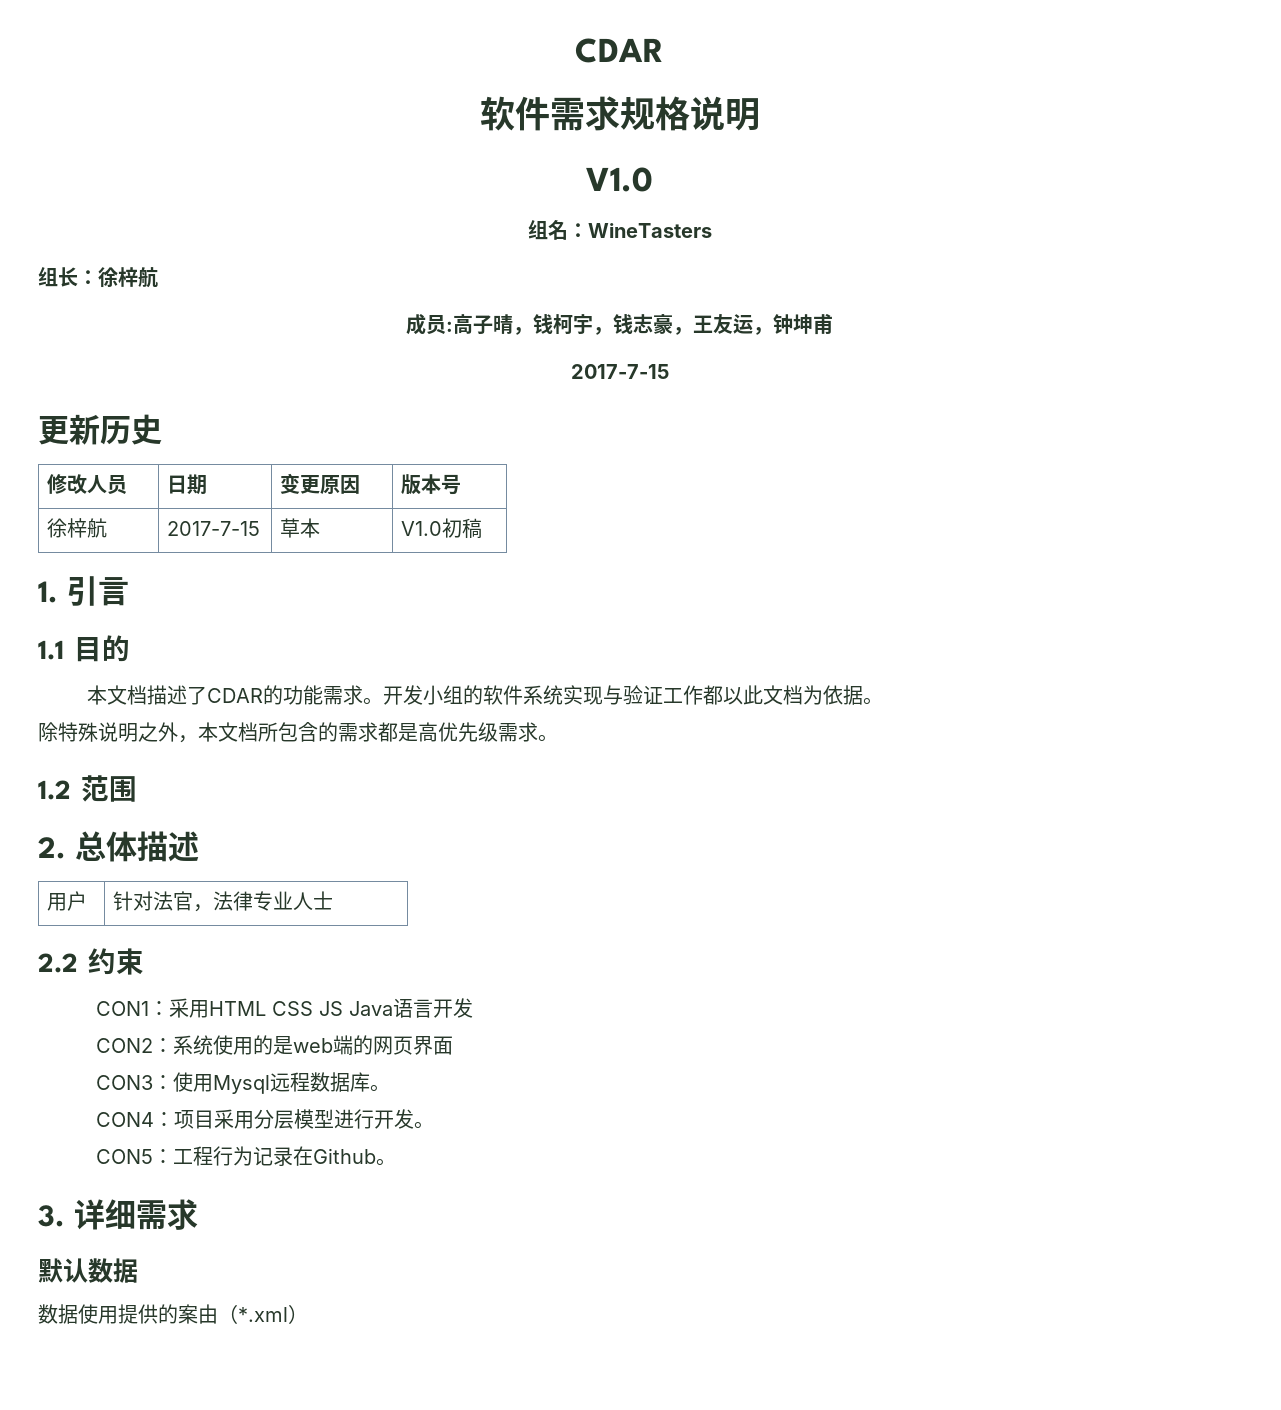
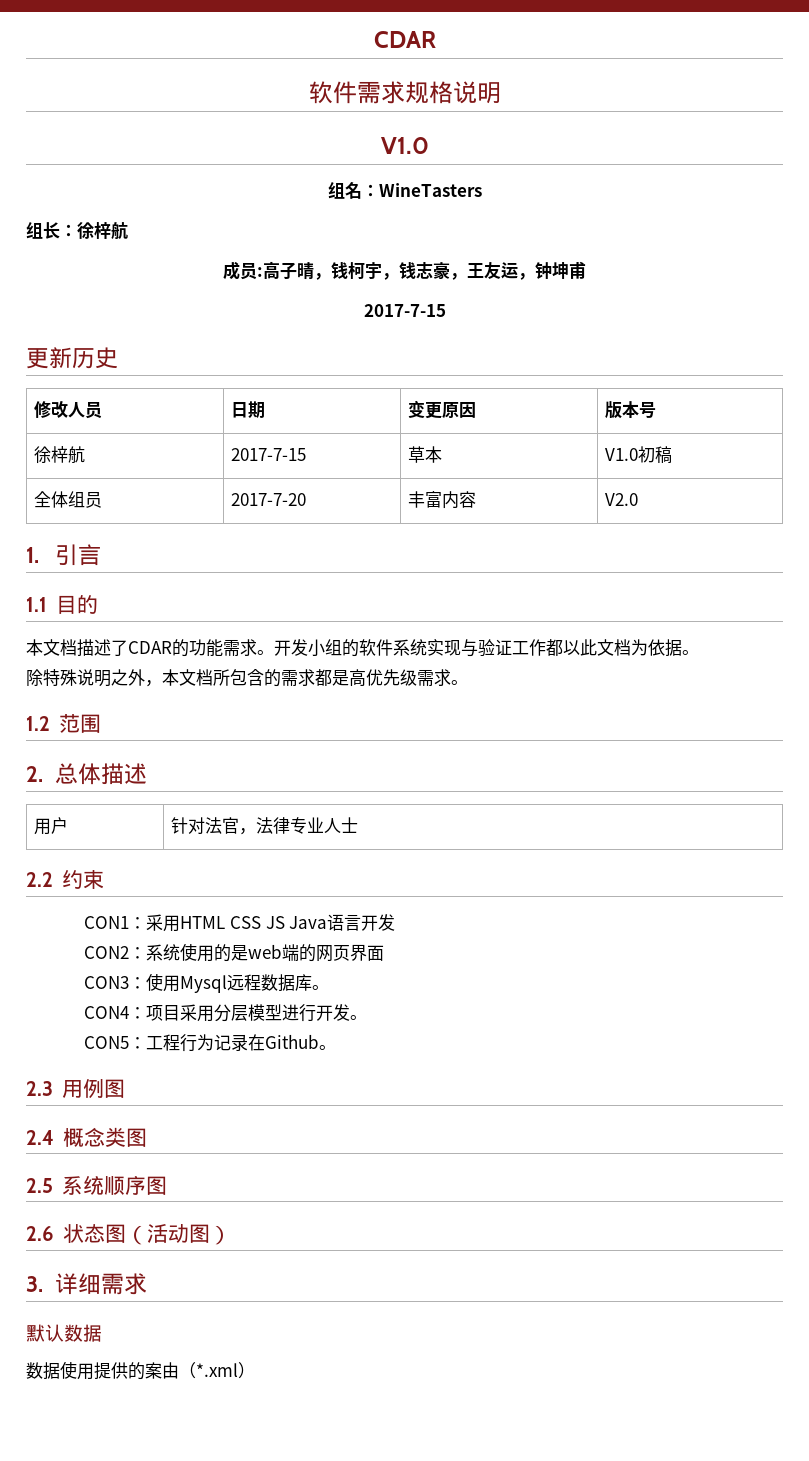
+ 全体组员 | 2017-7-20 | 丰富内容 | V2.0
+ 2.3用例图
+ 2.4概念类图
+ 2.5系统顺序图
+ 2.6状态图（活动图）

